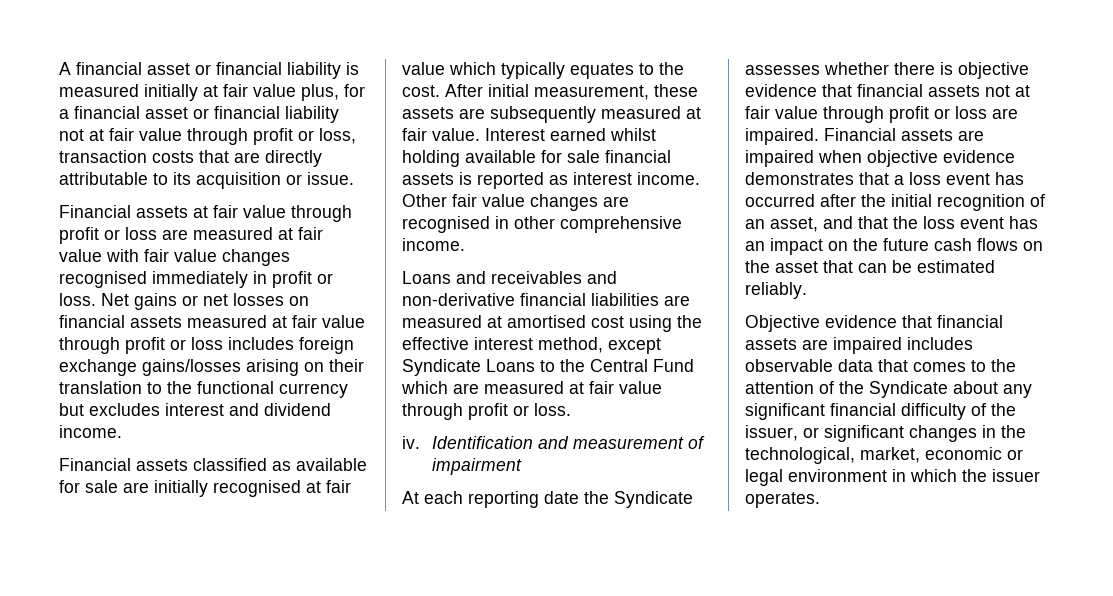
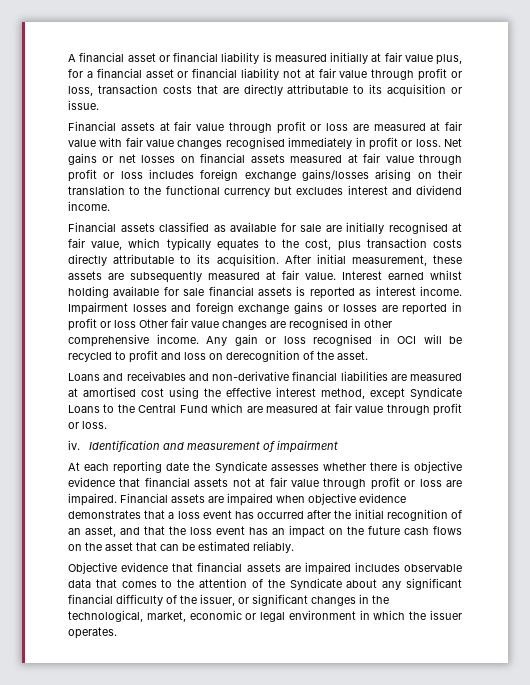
- Financial assets classified as available for sale are initially recognised at fair value which typically equates to the cost.
+ Financial assets classified as available for sale are initially recognised at fair value, which typically equates to the cost, plus transaction costs directly attributable to its acquisition.
- Other fair value changes are recognised in other comprehensive income.
+ Impairment losses and foreign exchange gains or losses are reported in profit or loss Other fair value changes are recognised in other comprehensive income. Any gain or loss recognised in OCI will be recycled to profit and loss on derecognition of the asset.

